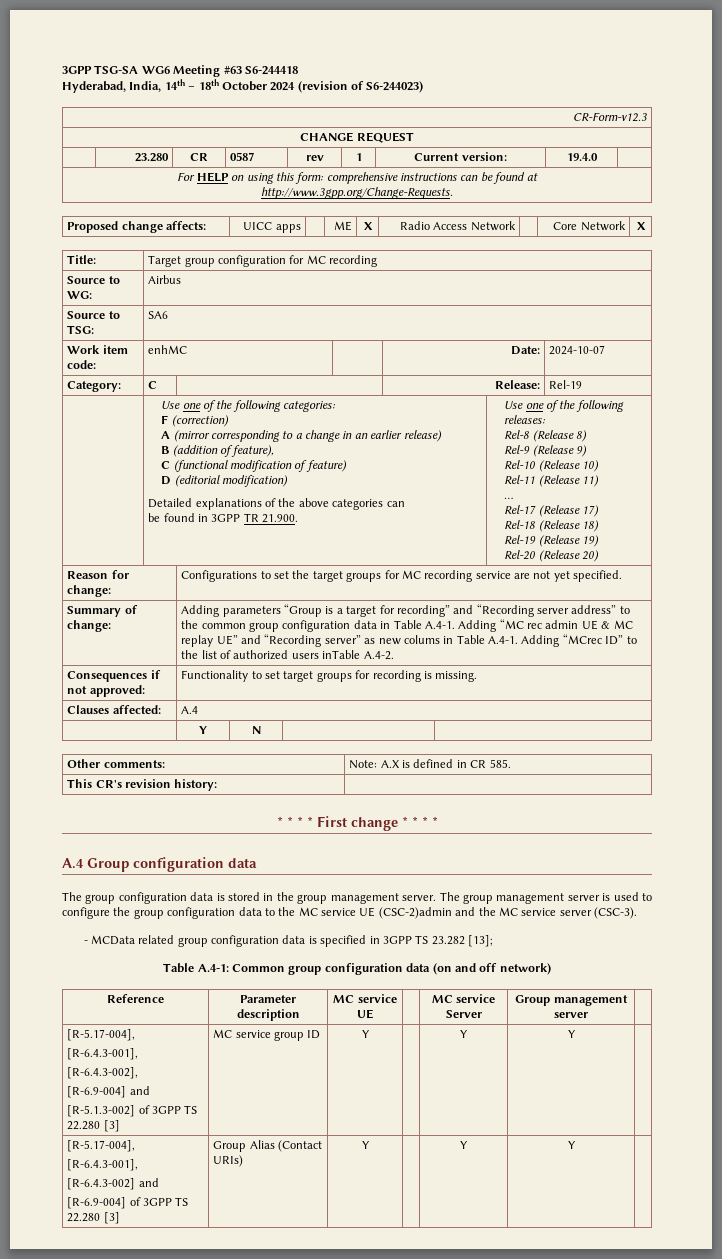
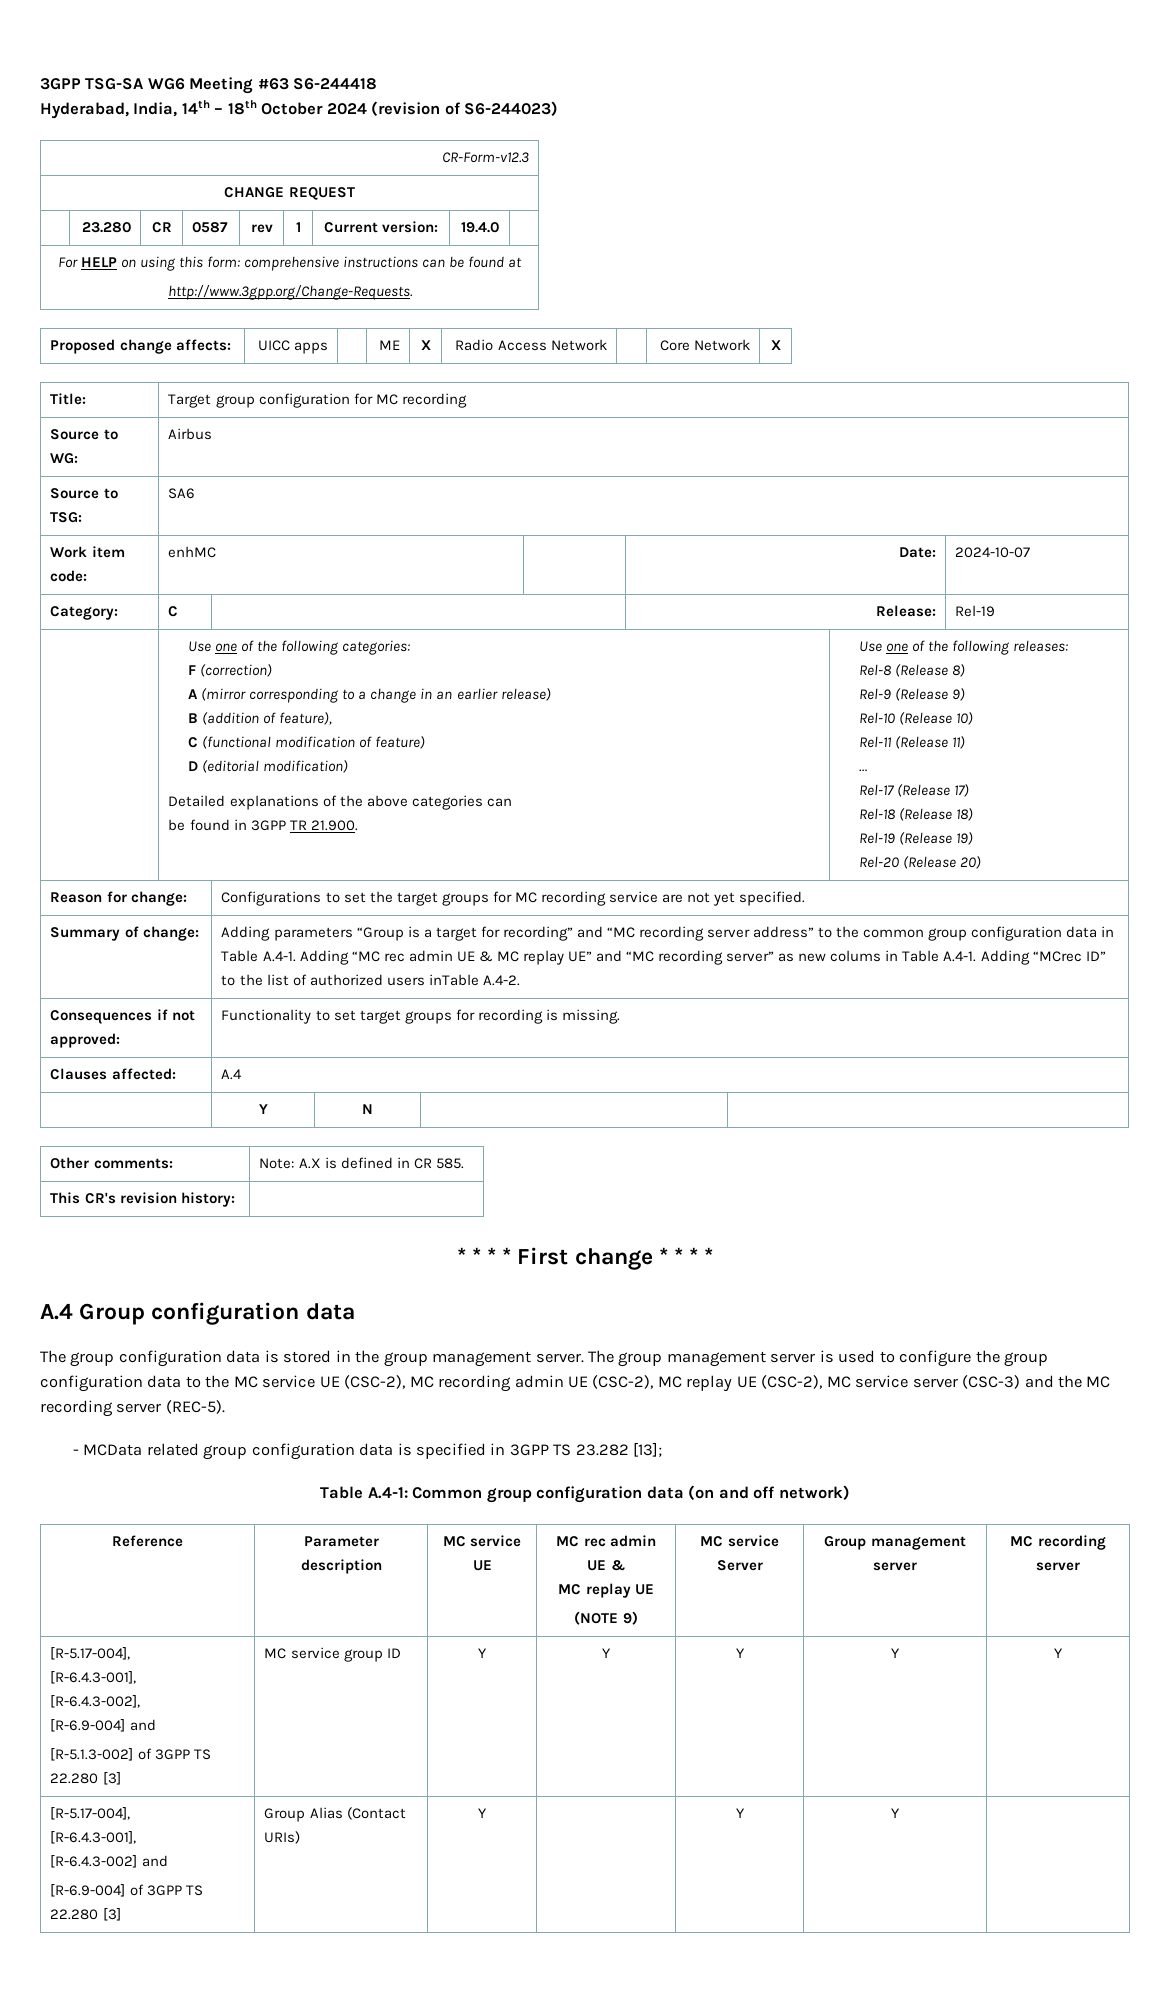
- Adding parameters “Group is a target for recording” and “Recording server address” to the common group configuration data in Table A.4-1. Adding “MC rec admin UE & MC replay UE” and “Recording server” as new colums in Table A.4-1. Adding “MCrec ID” to the list of authorized users inTable A.4-2.
+ Adding parameters “Group is a target for recording” and “MC recording server address” to the common group configuration data in Table A.4-1. Adding “MC rec admin UE & MC replay UE” and “MC recording server” as new colums in Table A.4-1. Adding “MCrec ID” to the list of authorized users inTable A.4-2.
- The group management server is used to configure the group configuration data to the MC service UE (CSC-2)admin and the MC service server (CSC-3).
+ The group management server is used to configure the group configuration data to the MC service UE (CSC-2), MC recording admin UE (CSC-2), MC replay UE (CSC-2), MC service server (CSC-3) and the MC recording server (REC-5).
- Reference | Parameter description | MC service UE | | MC service Server | Group management server |
+ Reference | Parameter description | MC service UE | MC rec admin UE &
+ MC replay UE
+ (NOTE 9) | MC service Server | Group management server | MC recording server
  [R-5.17-004],
  [R-6.4.3-001],
  [R-6.4.3-002],
  [R-6.9-004] and
- [R-5.1.3-002] of 3GPP TS 22.280 [3] | MC service group ID | Y | | Y | Y |
+ [R-5.1.3-002] of 3GPP TS 22.280 [3] | MC service group ID | Y | Y | Y | Y | Y

